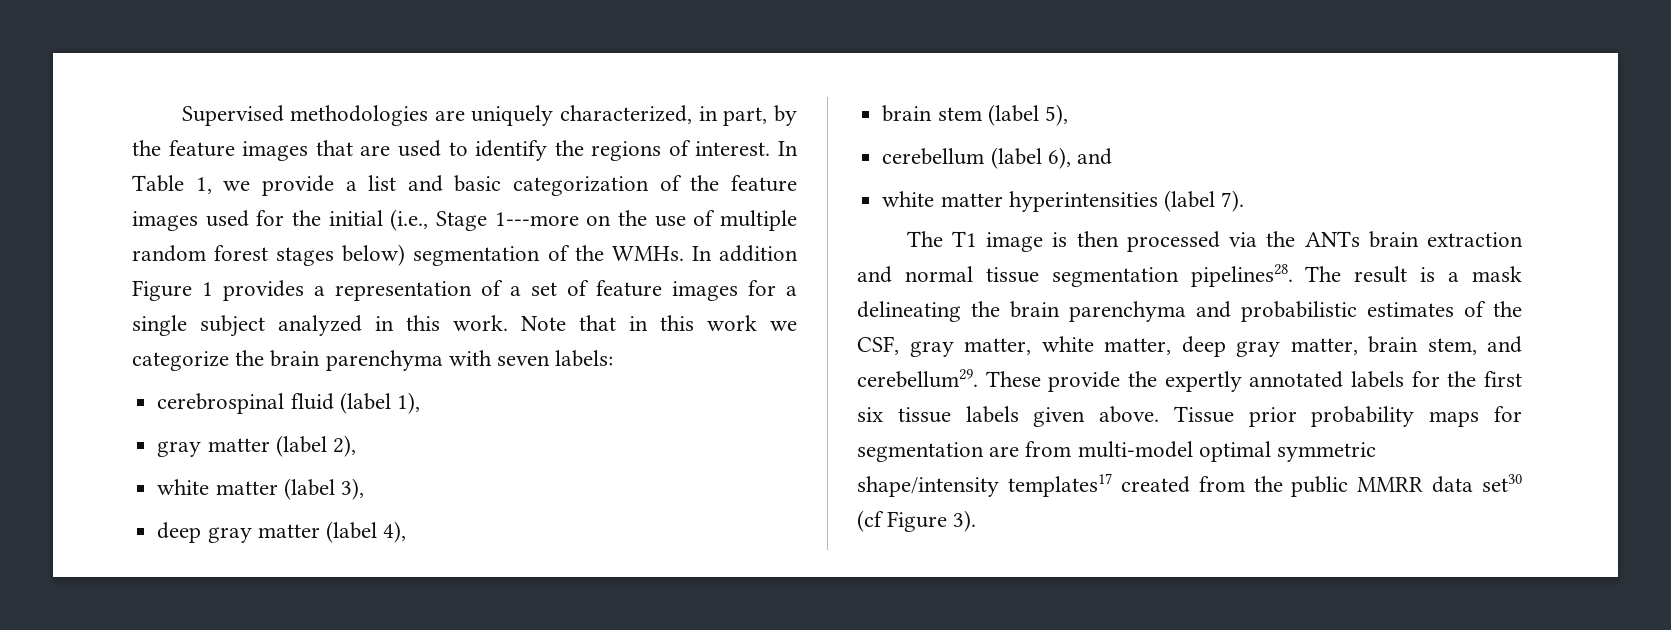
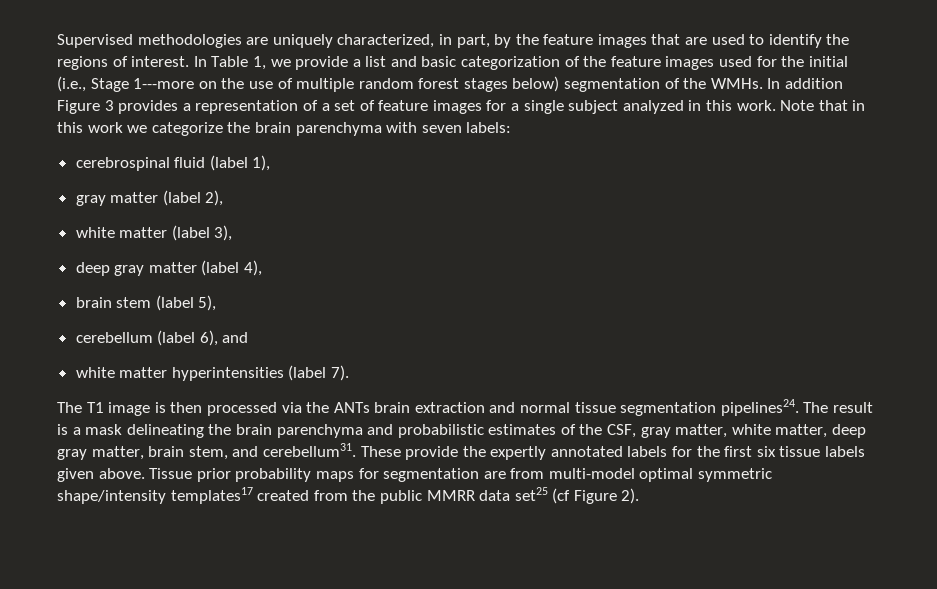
- In addition Figure 1 provides a representation of a set of feature images for a single subject analyzed in this work.
+ In addition Figure 3 provides a representation of a set of feature images for a single subject analyzed in this work.
- The T1 image is then processed via the ANTs brain extraction and normal tissue segmentation pipelines28.
+ The T1 image is then processed via the ANTs brain extraction and normal tissue segmentation pipelines24.
- The result is a mask delineating the brain parenchyma and probabilistic estimates of the CSF, gray matter, white matter, deep gray matter, brain stem, and cerebellum29.
+ The result is a mask delineating the brain parenchyma and probabilistic estimates of the CSF, gray matter, white matter, deep gray matter, brain stem, and cerebellum31.
- Tissue prior probability maps for segmentation are from multi-model optimal symmetric shape/intensity templates17 created from the public MMRR data set30 (cf Figure 3).
+ Tissue prior probability maps for segmentation are from multi-model optimal symmetric shape/intensity templates17 created from the public MMRR data set25 (cf Figure 2).

